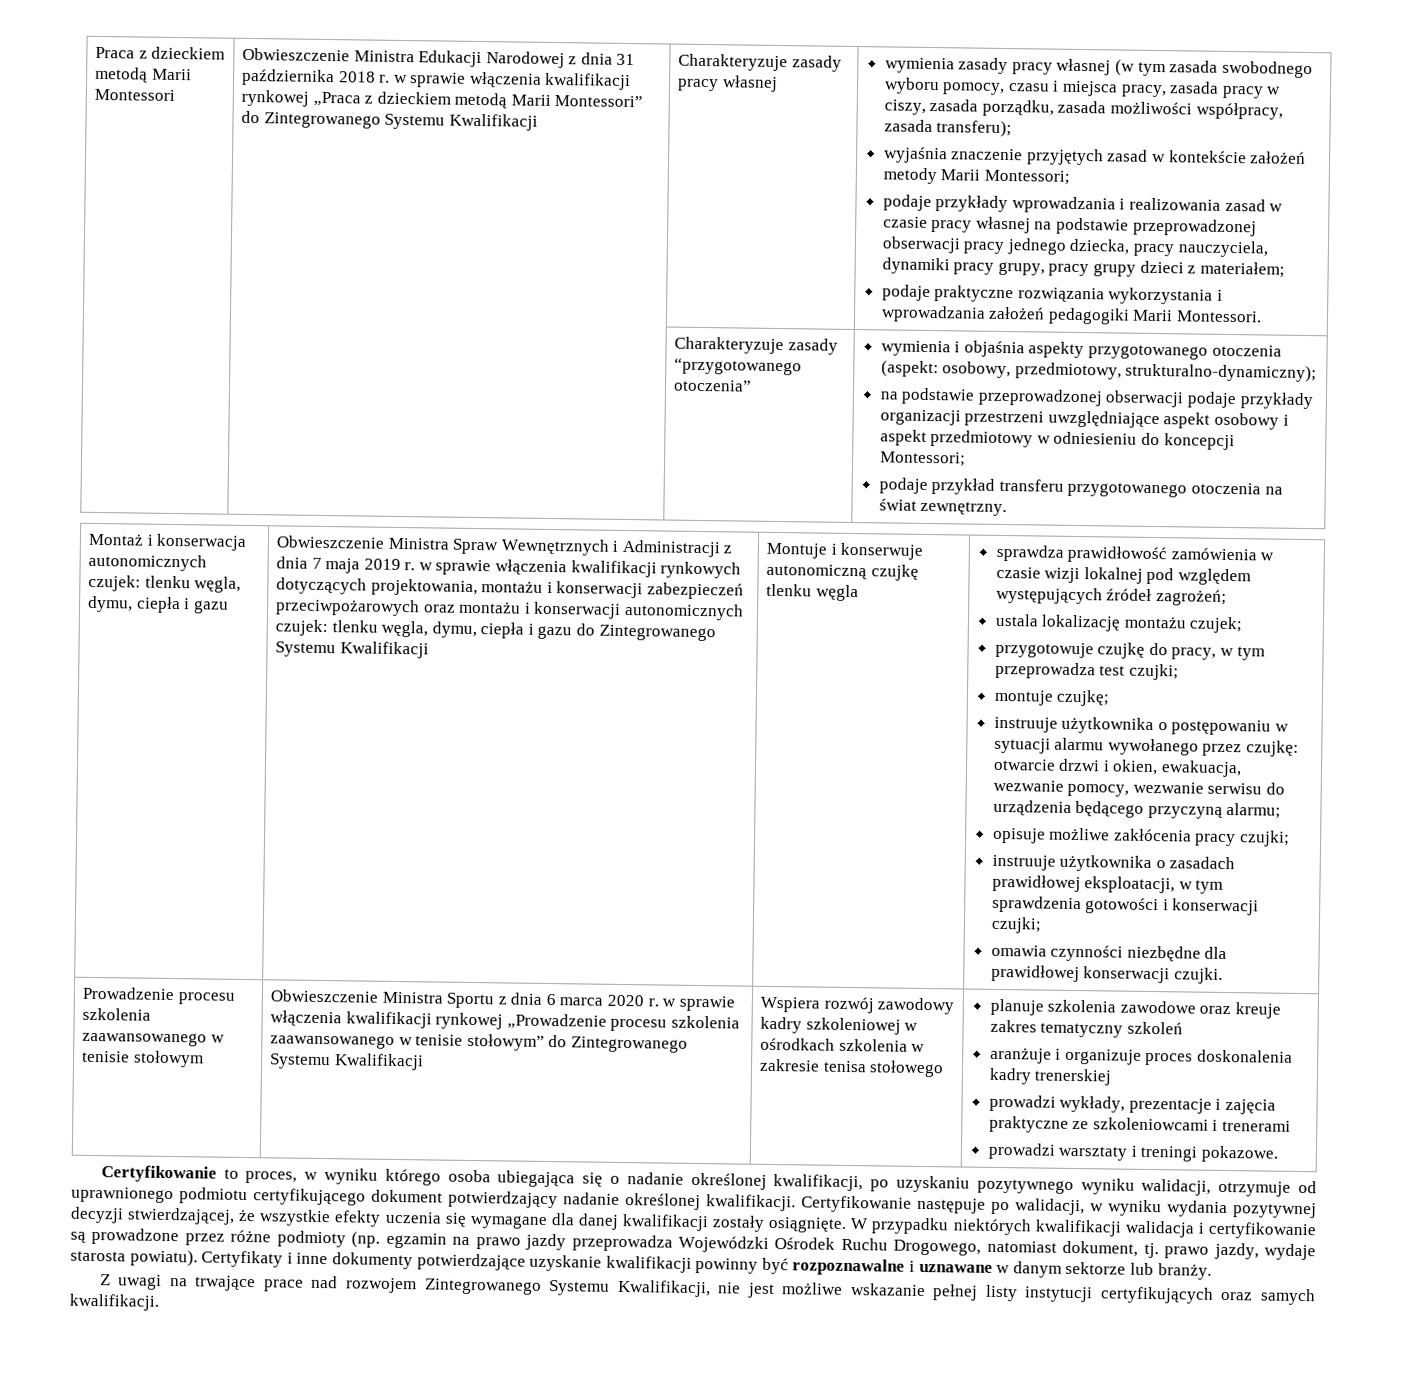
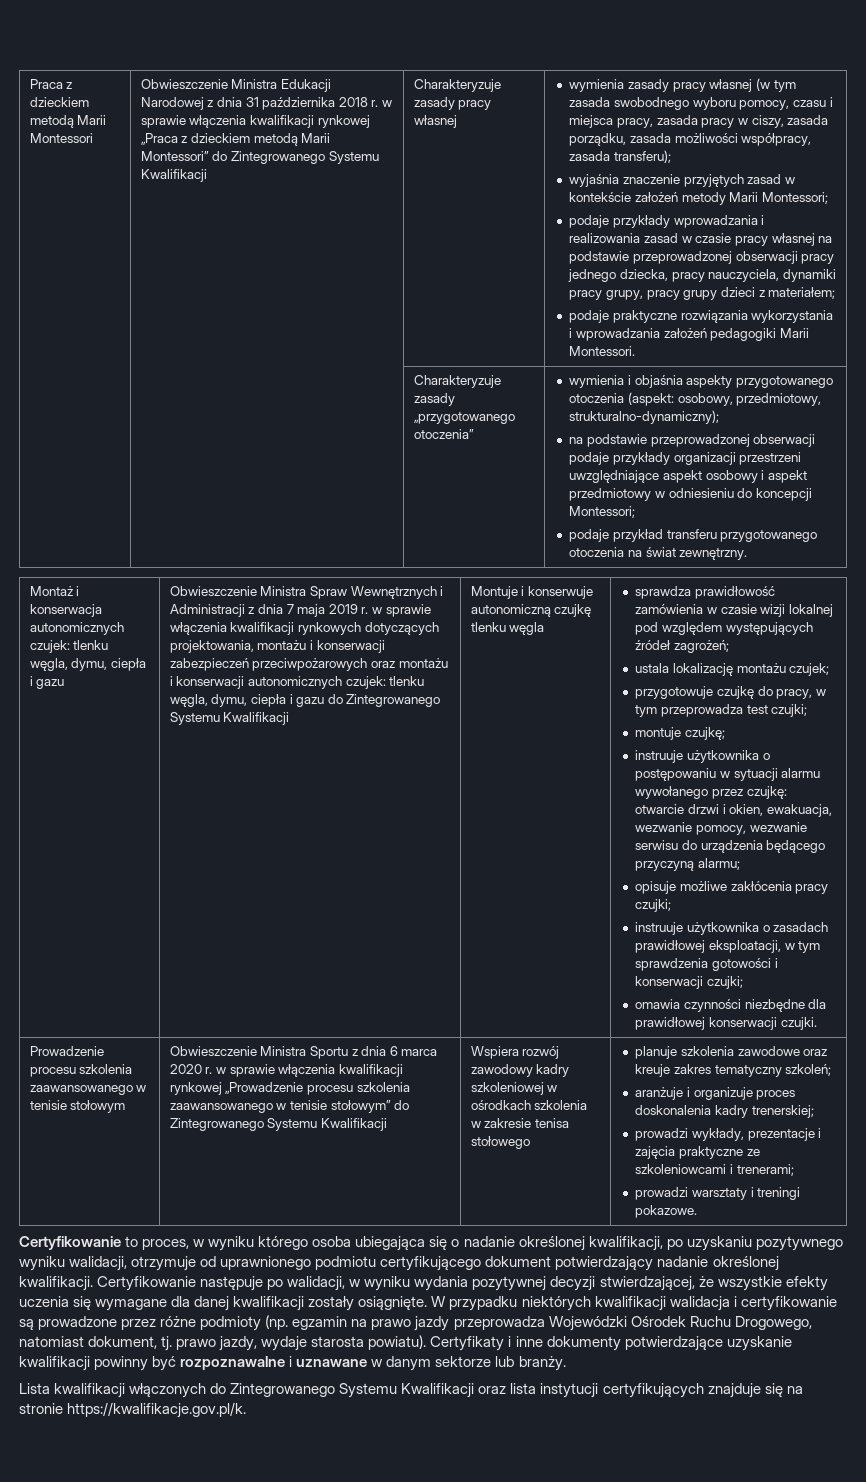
- Charakteryzuje zasady “przygotowanego otoczenia”
+ Charakteryzuje zasady „przygotowanego otoczenia”
- planuje szkolenia zawodowe oraz kreuje zakres tematyczny szkoleń
+ planuje szkolenia zawodowe oraz kreuje zakres tematyczny szkoleń;
- aranżuje i organizuje proces doskonalenia kadry trenerskiej
+ aranżuje i organizuje proces doskonalenia kadry trenerskiej;
- prowadzi wykłady, prezentacje i zajęcia praktyczne ze szkoleniowcami i trenerami
+ prowadzi wykłady, prezentacje i zajęcia praktyczne ze szkoleniowcami i trenerami;
- Z uwagi na trwające prace nad rozwojem Zintegrowanego Systemu Kwalifikacji, nie jest możliwe wskazanie pełnej listy instytucji certyfikujących oraz samych kwalifikacji.
+ Lista kwalifikacji włączonych do Zintegrowanego Systemu Kwalifikacji oraz lista instytucji certyfikujących znajduje się na stronie https://kwalifikacje.gov.pl/k.

